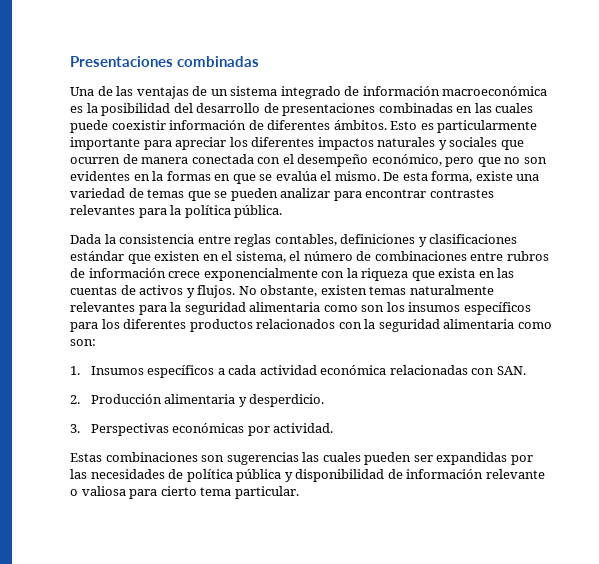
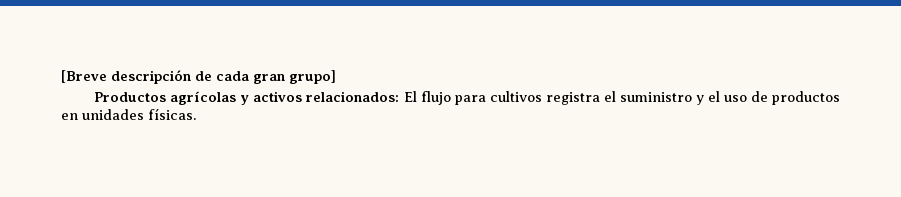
- Presentaciones combinadas
- Una de las ventajas de un sistema integrado de información macroeconómica es la posibilidad del desarrollo de presentaciones combinadas en las cuales puede coexistir información de diferentes ámbitos. Esto es particularmente importante para apreciar los diferentes impactos naturales y sociales que ocurren de manera conectada con el desempeño económico, pero que no son evidentes en la formas en que se evalúa el mismo. De esta forma, existe una variedad de temas que se pueden analizar para encontrar contrastes relevantes para la política pública.
- Dada la consistencia entre reglas contables, definiciones y clasificaciones estándar que existen en el sistema, el número de combinaciones entre rubros de información crece exponencialmente con la riqueza que exista en las cuentas de activos y flujos. No obstante, existen temas naturalmente relevantes para la seguridad alimentaria como son los insumos específicos para los diferentes productos relacionados con la seguridad alimentaria como son:
- 1. Insumos específicos a cada actividad económica relacionadas con SAN.
- 2. Producción alimentaria y desperdicio.
- 3. Perspectivas económicas por actividad.
- Estas combinaciones son sugerencias las cuales pueden ser expandidas por las necesidades de política pública y disponibilidad de información relevante o valiosa para cierto tema particular.
+ [Breve descripción de cada gran grupo]
+ Productos agrícolas y activos relacionados: El flujo para cultivos registra el suministro y el uso de productos en unidades físicas.

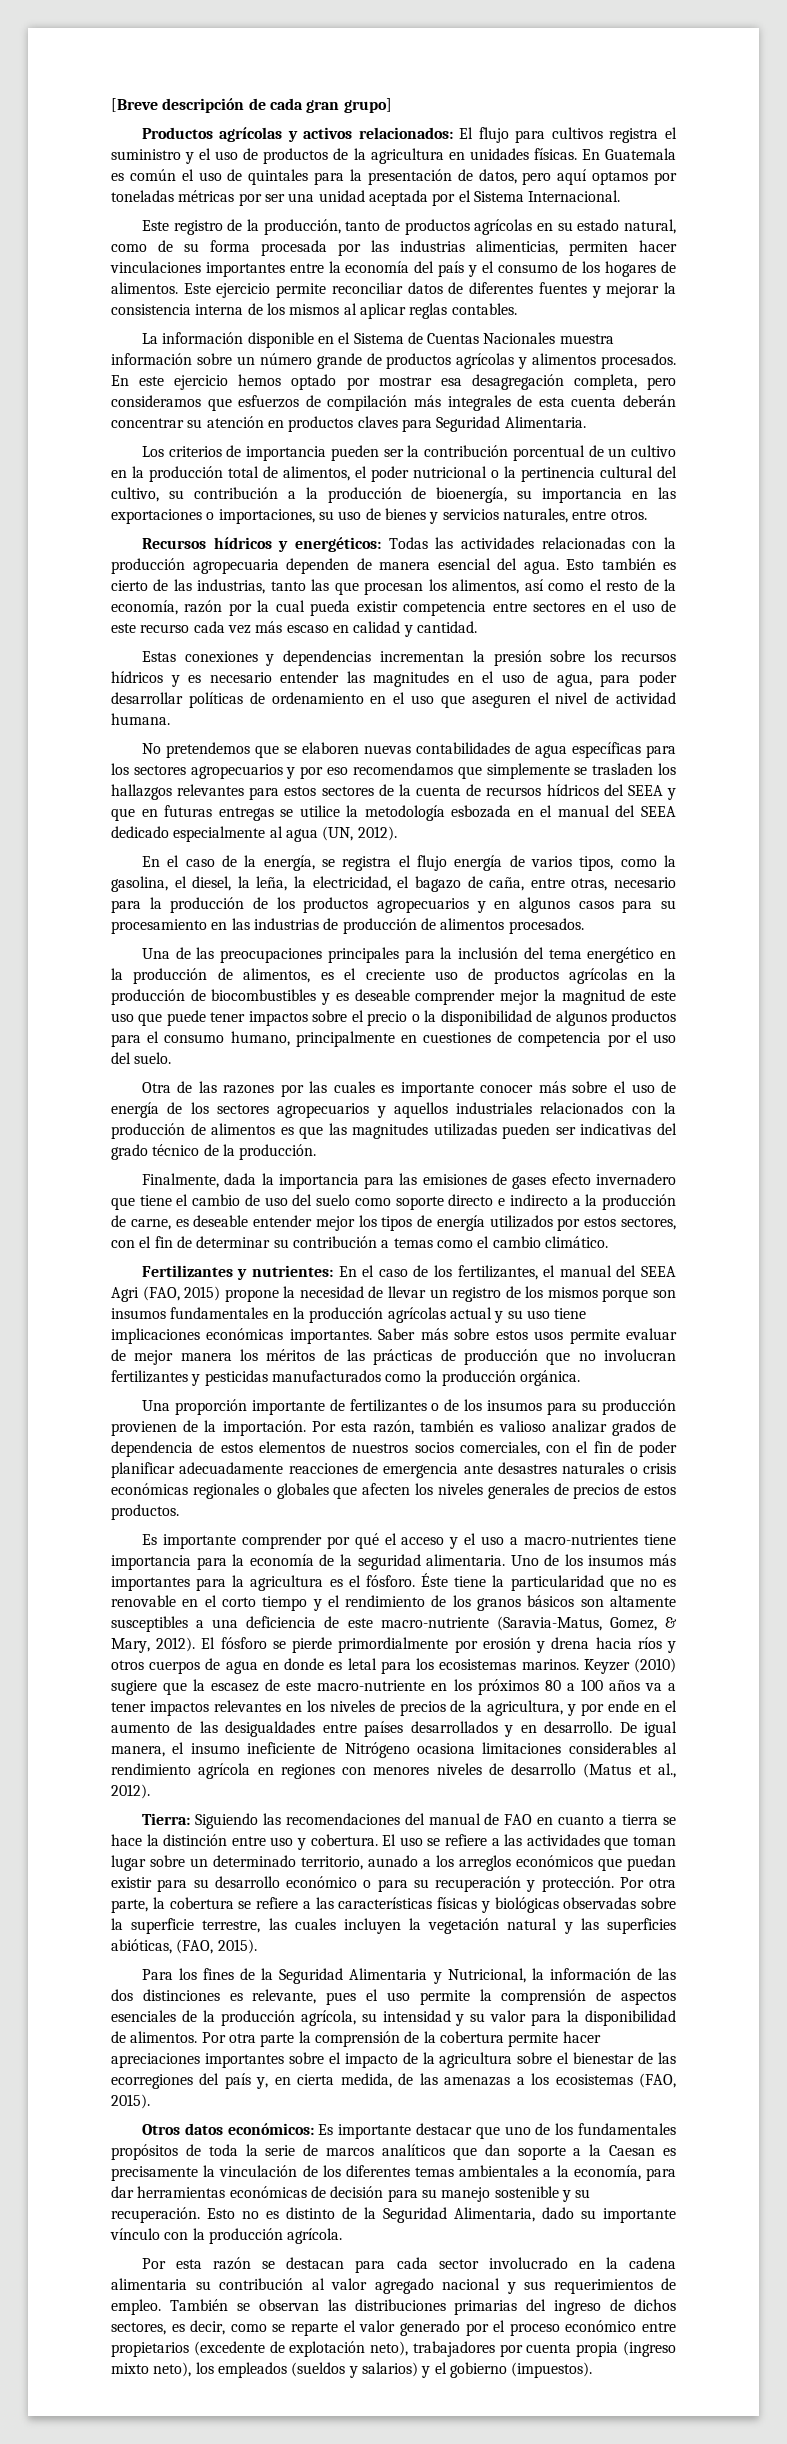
- Productos agrícolas y activos relacionados: El flujo para cultivos registra el suministro y el uso de productos en unidades físicas.
+ Productos agrícolas y activos relacionados: El flujo para cultivos registra el suministro y el uso de productos de la agricultura en unidades físicas. En Guatemala es común el uso de quintales para la presentación de datos, pero aquí optamos por toneladas métricas por ser una unidad aceptada por el Sistema Internacional.
+ Este registro de la producción, tanto de productos agrícolas en su estado natural, como de su forma procesada por las industrias alimenticias, permiten hacer vinculaciones importantes entre la economía del país y el consumo de los hogares de alimentos. Este ejercicio permite reconciliar datos de diferentes fuentes y mejorar la consistencia interna de los mismos al aplicar reglas contables.
+ La información disponible en el Sistema de Cuentas Nacionales muestra información sobre un número grande de productos agrícolas y alimentos procesados. En este ejercicio hemos optado por mostrar esa desagregación completa, pero consideramos que esfuerzos de compilación más integrales de esta cuenta deberán concentrar su atención en productos claves para Seguridad Alimentaria.
+ Los criterios de importancia pueden ser la contribución porcentual de un cultivo en la producción total de alimentos, el poder nutricional o la pertinencia cultural del cultivo, su contribución a la producción de bioenergía, su importancia en las exportaciones o importaciones, su uso de bienes y servicios naturales, entre otros.
+ Recursos hídricos y energéticos: Todas las actividades relacionadas con la producción agropecuaria dependen de manera esencial del agua. Esto también es cierto de las industrias, tanto las que procesan los alimentos, así como el resto de la economía, razón por la cual pueda existir competencia entre sectores en el uso de este recurso cada vez más escaso en calidad y cantidad.
+ Estas conexiones y dependencias incrementan la presión sobre los recursos hídricos y es necesario entender las magnitudes en el uso de agua, para poder desarrollar políticas de ordenamiento en el uso que aseguren el nivel de actividad humana.
+ No pretendemos que se elaboren nuevas contabilidades de agua específicas para los sectores agropecuarios y por eso recomendamos que simplemente se trasladen los hallazgos relevantes para estos sectores de la cuenta de recursos hídricos del SEEA y que en futuras entregas se utilice la metodología esbozada en el manual del SEEA dedicado especialmente al agua (UN, 2012).
+ En el caso de la energía, se registra el flujo energía de varios tipos, como la gasolina, el diesel, la leña, la electricidad, el bagazo de caña, entre otras, necesario para la producción de los productos agropecuarios y en algunos casos para su procesamiento en las industrias de producción de alimentos procesados.
+ Una de las preocupaciones principales para la inclusión del tema energético en la producción de alimentos, es el creciente uso de productos agrícolas en la producción de biocombustibles y es deseable comprender mejor la magnitud de este uso que puede tener impactos sobre el precio o la disponibilidad de algunos productos para el consumo humano, principalmente en cuestiones de competencia por el uso del suelo.
+ Otra de las razones por las cuales es importante conocer más sobre el uso de energía de los sectores agropecuarios y aquellos industriales relacionados con la producción de alimentos es que las magnitudes utilizadas pueden ser indicativas del grado técnico de la producción.
+ Finalmente, dada la importancia para las emisiones de gases efecto invernadero que tiene el cambio de uso del suelo como soporte directo e indirecto a la producción de carne, es deseable entender mejor los tipos de energía utilizados por estos sectores, con el fin de determinar su contribución a temas como el cambio climático.
+ Fertilizantes y nutrientes: En el caso de los fertilizantes, el manual del SEEA Agri (FAO, 2015) propone la necesidad de llevar un registro de los mismos porque son insumos fundamentales en la producción agrícolas actual y su uso tiene implicaciones económicas importantes. Saber más sobre estos usos permite evaluar de mejor manera los méritos de las prácticas de producción que no involucran fertilizantes y pesticidas manufacturados como la producción orgánica.
+ Una proporción importante de fertilizantes o de los insumos para su producción provienen de la importación. Por esta razón, también es valioso analizar grados de dependencia de estos elementos de nuestros socios comerciales, con el fin de poder planificar adecuadamente reacciones de emergencia ante desastres naturales o crisis económicas regionales o globales que afecten los niveles generales de precios de estos productos.
+ Es importante comprender por qué el acceso y el uso a macro-nutrientes tiene importancia para la economía de la seguridad alimentaria. Uno de los insumos más importantes para la agricultura es el fósforo. Éste tiene la particularidad que no es renovable en el corto tiempo y el rendimiento de los granos básicos son altamente susceptibles a una deficiencia de este macro-nutriente (Saravia-Matus, Gomez, & Mary, 2012). El fósforo se pierde primordialmente por erosión y drena hacia ríos y otros cuerpos de agua en donde es letal para los ecosistemas marinos. Keyzer (2010) sugiere que la escasez de este macro-nutriente en los próximos 80 a 100 años va a tener impactos relevantes en los niveles de precios de la agricultura, y por ende en el aumento de las desigualdades entre países desarrollados y en desarrollo. De igual manera, el insumo ineficiente de Nitrógeno ocasiona limitaciones considerables al rendimiento agrícola en regiones con menores niveles de desarrollo (Matus et al., 2012).
+ Tierra: Siguiendo las recomendaciones del manual de FAO en cuanto a tierra se hace la distinción entre uso y cobertura. El uso se refiere a las actividades que toman lugar sobre un determinado territorio, aunado a los arreglos económicos que puedan existir para su desarrollo económico o para su recuperación y protección. Por otra parte, la cobertura se refiere a las características físicas y biológicas observadas sobre la superficie terrestre, las cuales incluyen la vegetación natural y las superficies abióticas, (FAO, 2015).
+ Para los fines de la Seguridad Alimentaria y Nutricional, la información de las dos distinciones es relevante, pues el uso permite la comprensión de aspectos esenciales de la producción agrícola, su intensidad y su valor para la disponibilidad de alimentos. Por otra parte la comprensión de la cobertura permite hacer apreciaciones importantes sobre el impacto de la agricultura sobre el bienestar de las ecorregiones del país y, en cierta medida, de las amenazas a los ecosistemas (FAO, 2015).
+ Otros datos económicos: Es importante destacar que uno de los fundamentales propósitos de toda la serie de marcos analíticos que dan soporte a la Caesan es precisamente la vinculación de los diferentes temas ambientales a la economía, para dar herramientas económicas de decisión para su manejo sostenible y su recuperación. Esto no es distinto de la Seguridad Alimentaria, dado su importante vínculo con la producción agrícola.
+ Por esta razón se destacan para cada sector involucrado en la cadena alimentaria su contribución al valor agregado nacional y sus requerimientos de empleo. También se observan las distribuciones primarias del ingreso de dichos sectores, es decir, como se reparte el valor generado por el proceso económico entre propietarios (excedente de explotación neto), trabajadores por cuenta propia (ingreso mixto neto), los empleados (sueldos y salarios) y el gobierno (impuestos).

